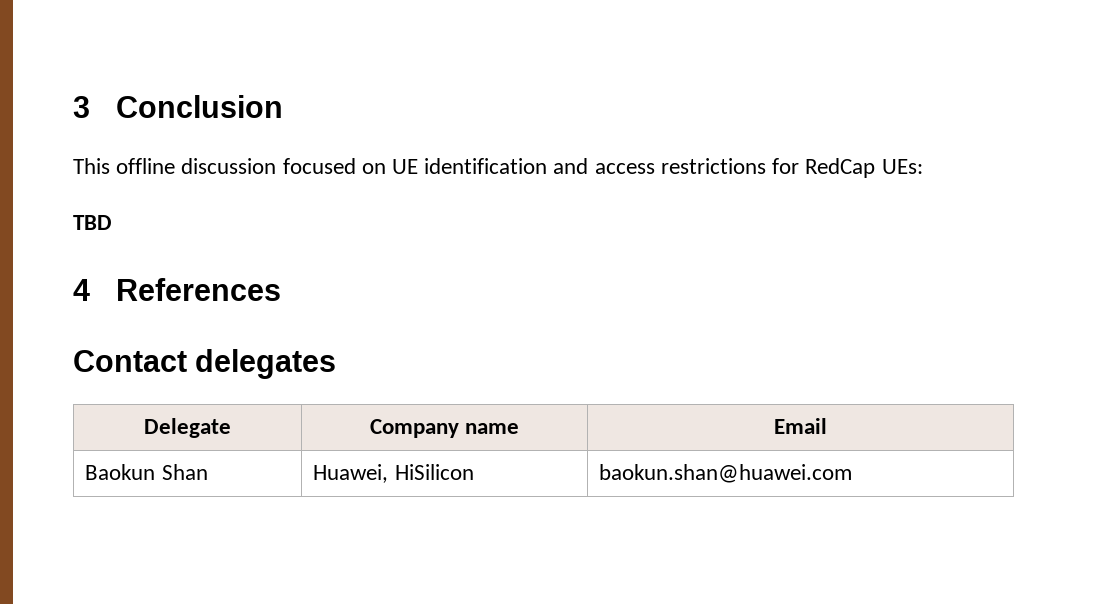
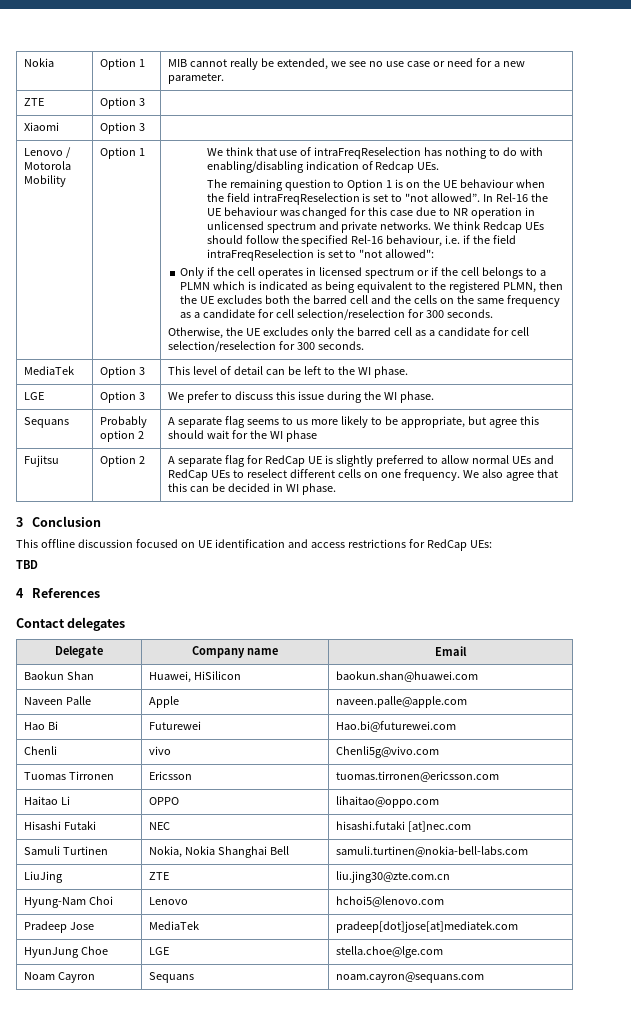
+ Nokia | Option 1 | MIB cannot really be extended, we see no use case or need for a new parameter.
+ ZTE | Option 3 |
+ Xiaomi | Option 3 |
+ Lenovo / Motorola Mobility | Option 1 | We think that use of intraFreqReselection has nothing to do with enabling/disabling indication of Redcap UEs.
+ The remaining question to Option 1 is on the UE behaviour when the field intraFreqReselection is set to "not allowed”. In Rel-16 the UE behaviour was changed for this case due to NR operation in unlicensed spectrum and private networks. We think Redcap UEs should follow the specified Rel-16 behaviour, i.e. if the field intraFreqReselection is set to "not allowed":
+ Only if the cell operates in licensed spectrum or if the cell belongs to a PLMN which is indicated as being equivalent to the registered PLMN, then the UE excludes both the barred cell and the cells on the same frequency as a candidate for cell selection/reselection for 300 seconds.
+ Otherwise, the UE excludes only the barred cell as a candidate for cell selection/reselection for 300 seconds.
+ MediaTek | Option 3 | This level of detail can be left to the WI phase.
+ LGE | Option 3 | We prefer to discuss this issue during the WI phase.
+ Sequans | Probably option 2 | A separate flag seems to us more likely to be appropriate, but agree this should wait for the WI phase
+ Fujitsu | Option 2 | A separate flag for RedCap UE is slightly preferred to allow normal UEs and RedCap UEs to reselect different cells on one frequency. We also agree that this can be decided in WI phase.
+ Naveen Palle | Apple | naveen.palle@apple.com
+ Hao Bi | Futurewei | Hao.bi@futurewei.com
+ Chenli | vivo | Chenli5g@vivo.com
+ Tuomas Tirronen | Ericsson | tuomas.tirronen@ericsson.com
+ Haitao Li | OPPO | lihaitao@oppo.com
+ Hisashi Futaki | NEC | hisashi.futaki [at]nec.com
+ Samuli Turtinen | Nokia, Nokia Shanghai Bell | samuli.turtinen@nokia-bell-labs.com
+ LiuJing | ZTE | liu.jing30@zte.com.cn
+ Hyung-Nam Choi | Lenovo | hchoi5@lenovo.com
+ Pradeep Jose | MediaTek | pradeep[dot]jose[at]mediatek.com
+ HyunJung Choe | LGE | stella.choe@lge.com
+ Noam Cayron | Sequans | noam.cayron@sequans.com

